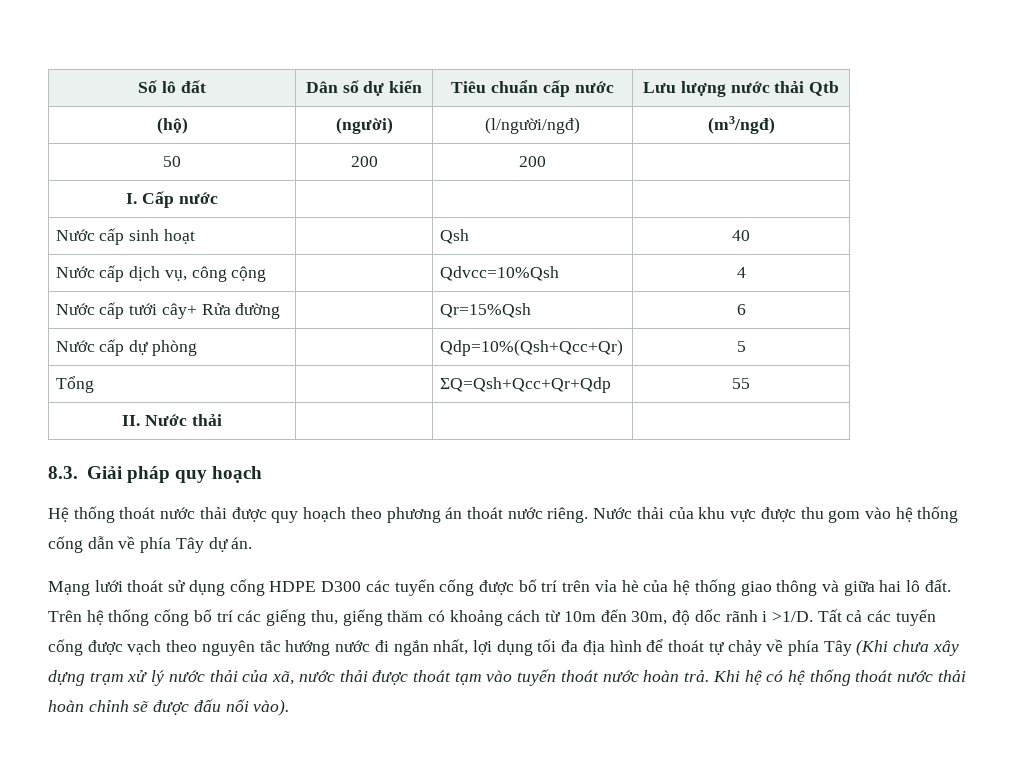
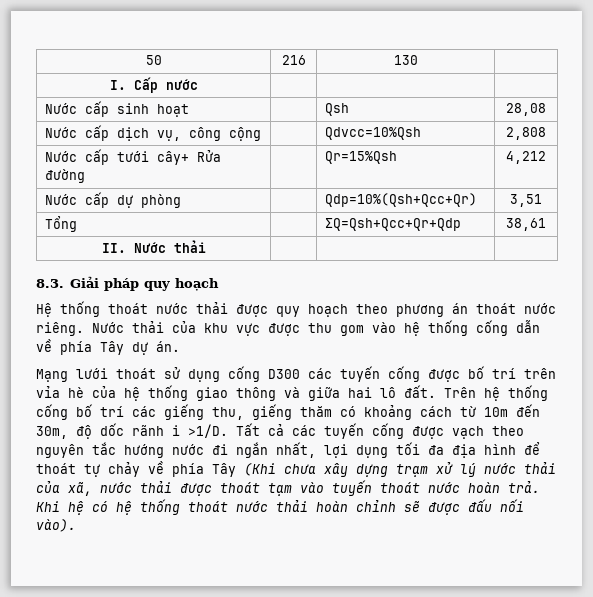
- Số lô đất | Dân số dự kiến | Tiêu chuẩn cấp nước | Lưu lượng nước thải Qtb
- (hộ) | (người) | (l/người/ngđ) | (m3/ngđ)
- 50 | 200 | 200 |
+ 50 | 216 | 130 |
- Nước cấp sinh hoạt | | Qsh | 40
+ Nước cấp sinh hoạt | | Qsh | 28,08
- Nước cấp dịch vụ, công cộng | | Qdvcc=10%Qsh | 4
+ Nước cấp dịch vụ, công cộng | | Qdvcc=10%Qsh | 2,808
- Nước cấp tưới cây+ Rửa đường | | Qr=15%Qsh | 6
+ Nước cấp tưới cây+ Rửa đường | | Qr=15%Qsh | 4,212
- Nước cấp dự phòng | | Qdp=10%(Qsh+Qcc+Qr) | 5
+ Nước cấp dự phòng | | Qdp=10%(Qsh+Qcc+Qr) | 3,51
- Tổng | | ΣQ=Qsh+Qcc+Qr+Qdp | 55
+ Tổng | | ΣQ=Qsh+Qcc+Qr+Qdp | 38,61
- Mạng lưới thoát sử dụng cống HDPE D300 các tuyến cống được bố trí trên vỉa hè của hệ thống giao thông và giữa hai lô đất.
+ Mạng lưới thoát sử dụng cống D300 các tuyến cống được bố trí trên vỉa hè của hệ thống giao thông và giữa hai lô đất.

